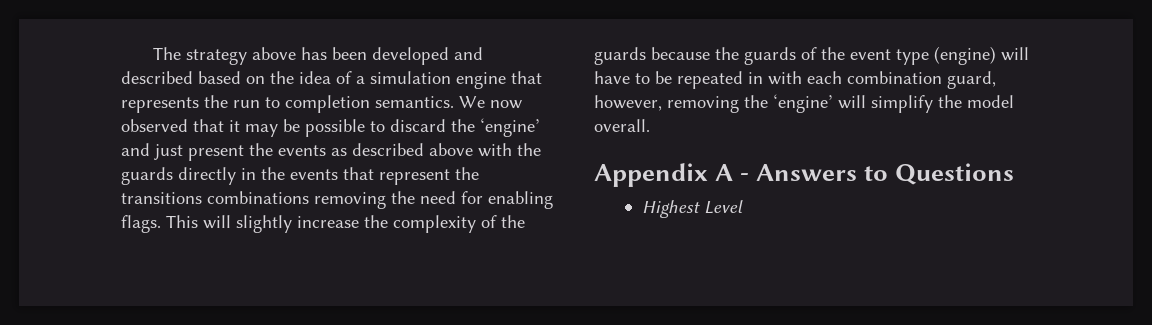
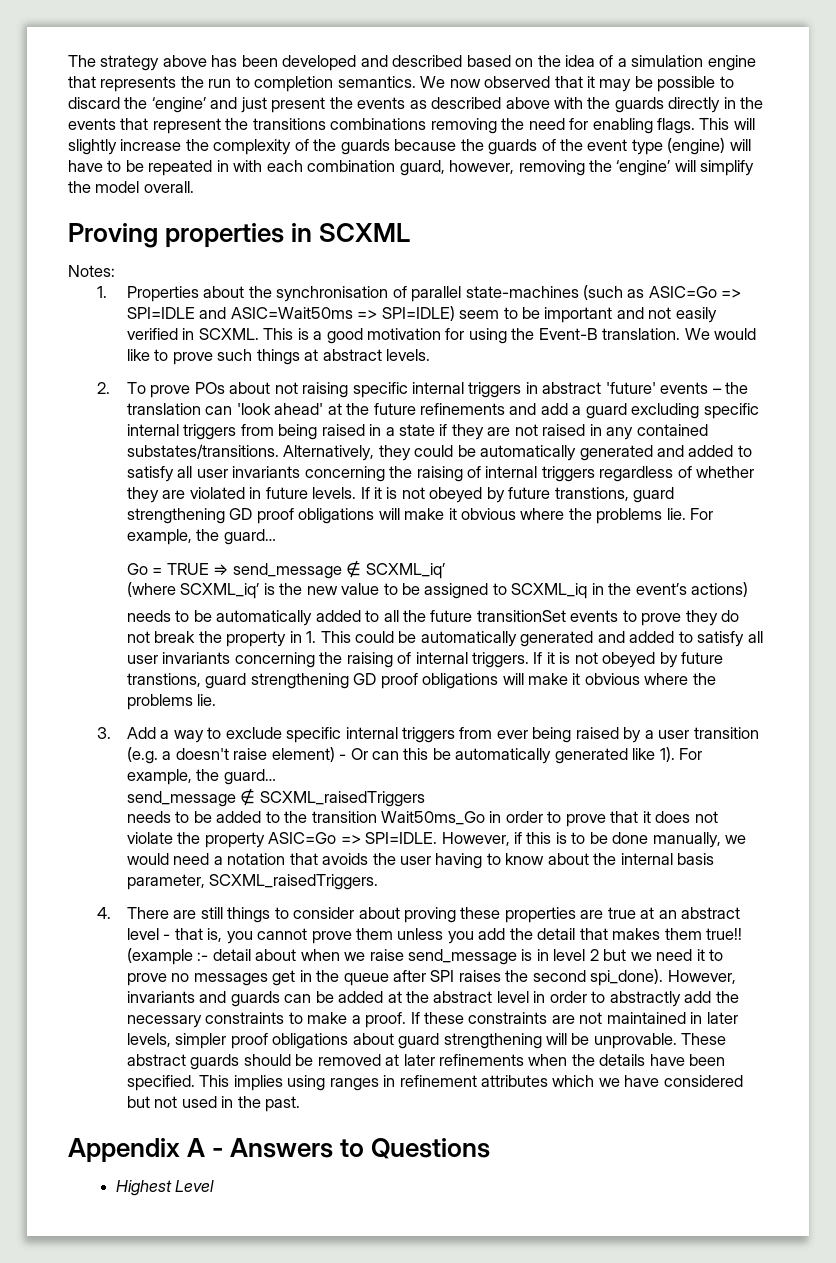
+ Proving properties in SCXML
+ Notes:
+ 1. Properties about the synchronisation of parallel state-machines (such as ASIC=Go => SPI=IDLE and ASIC=Wait50ms => SPI=IDLE) seem to be important and not easily verified in SCXML. This is a good motivation for using the Event-B translation. We would like to prove such things at abstract levels.
+ 2. To prove POs about not raising specific internal triggers in abstract 'future' events – the translation can 'look ahead' at the future refinements and add a guard excluding specific internal triggers from being raised in a state if they are not raised in any contained substates/transitions. Alternatively, they could be automatically generated and added to satisfy all user invariants concerning the raising of internal triggers regardless of whether they are violated in future levels. If it is not obeyed by future transtions, guard strengthening GD proof obligations will make it obvious where the problems lie. For example, the guard…
+ Go = TRUE ⇒ send_message ∉ SCXML_iq’
+ (where SCXML_iq’ is the new value to be assigned to SCXML_iq in the event’s actions)
+ needs to be automatically added to all the future transitionSet events to prove they do not break the property in 1. This could be automatically generated and added to satisfy all user invariants concerning the raising of internal triggers. If it is not obeyed by future transtions, guard strengthening GD proof obligations will make it obvious where the problems lie.
+ 3. Add a way to exclude specific internal triggers from ever being raised by a user transition (e.g. a doesn't raise element) - Or can this be automatically generated like 1). For example, the guard…
+ send_message ∉ SCXML_raisedTriggers
+ needs to be added to the transition Wait50ms_Go in order to prove that it does not violate the property ASIC=Go => SPI=IDLE. However, if this is to be done manually, we would need a notation that avoids the user having to know about the internal basis parameter, SCXML_raisedTriggers.
+ 4. There are still things to consider about proving these properties are true at an abstract level - that is, you cannot prove them unless you add the detail that makes them true!! (example :- detail about when we raise send_message is in level 2 but we need it to prove no messages get in the queue after SPI raises the second spi_done). However, invariants and guards can be added at the abstract level in order to abstractly add the necessary constraints to make a proof. If these constraints are not maintained in later levels, simpler proof obligations about guard strengthening will be unprovable. These abstract guards should be removed at later refinements when the details have been specified. This implies using ranges in refinement attributes which we have considered but not used in the past.

